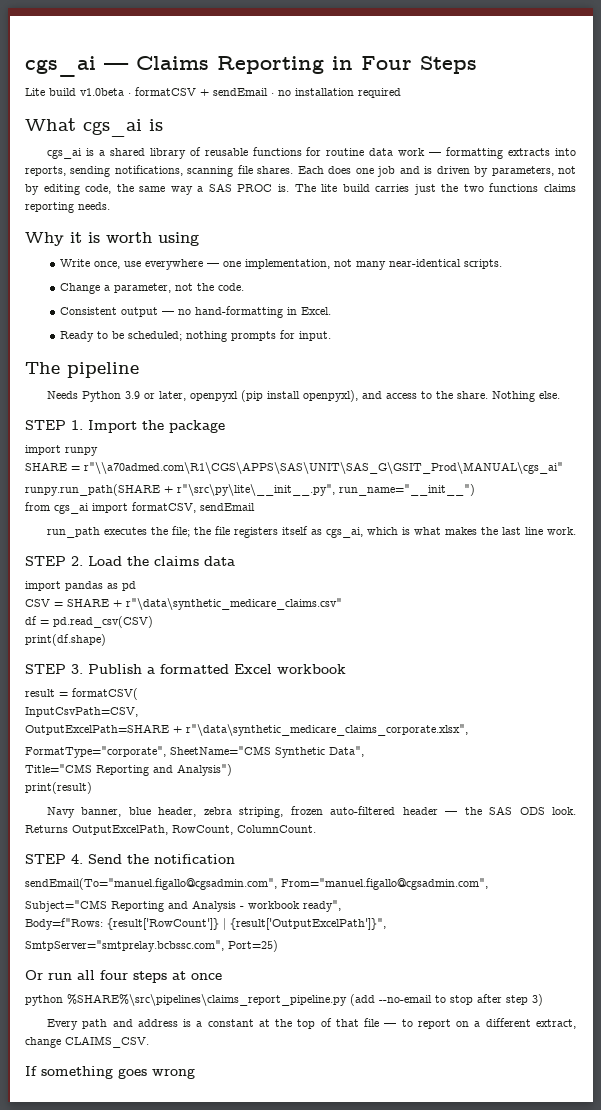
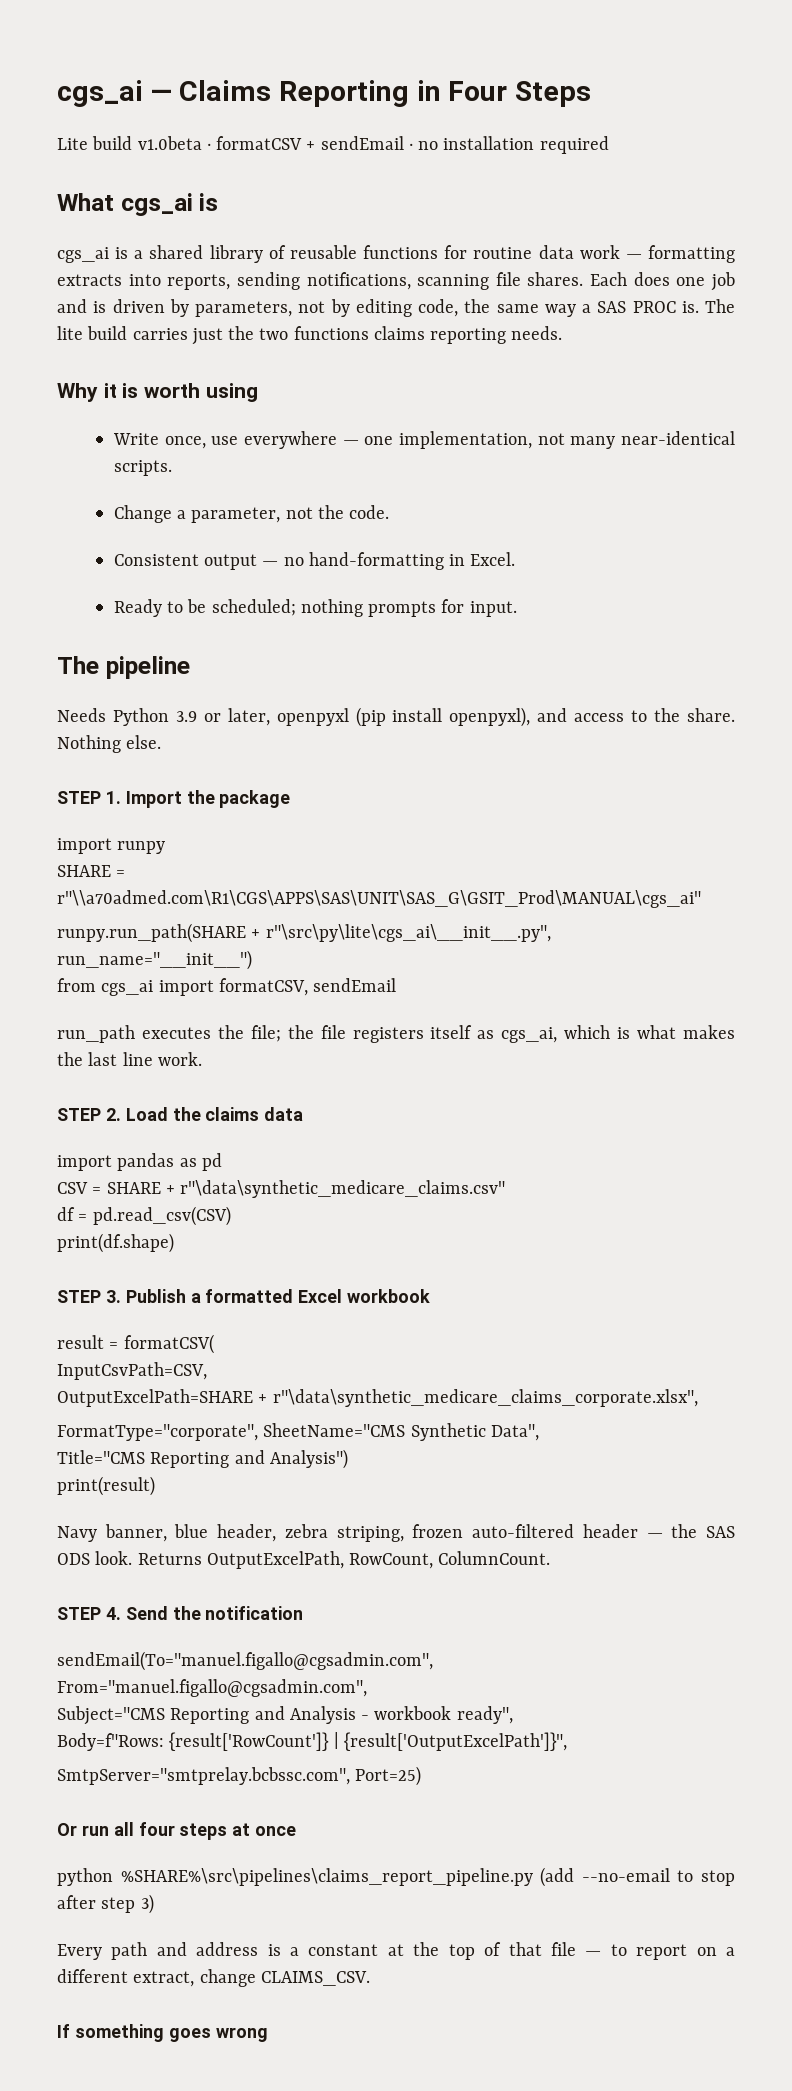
- runpy.run_path(SHARE + r"\src\py\lite\__init__.py", run_name="__init__")
+ runpy.run_path(SHARE + r"\src\py\lite\cgs_ai\__init__.py", run_name="__init__")

